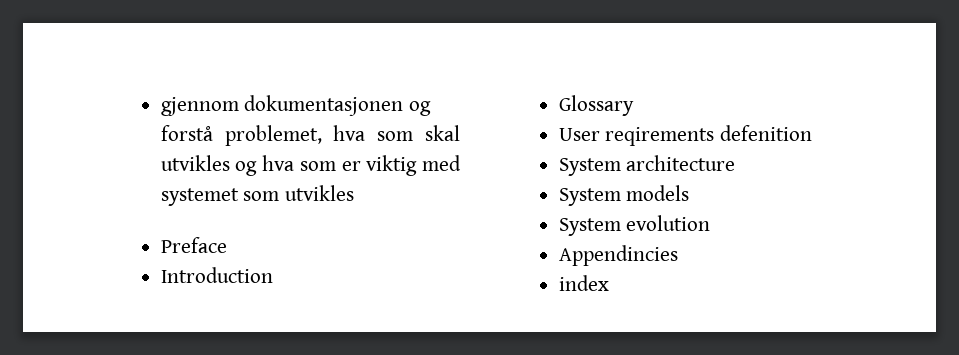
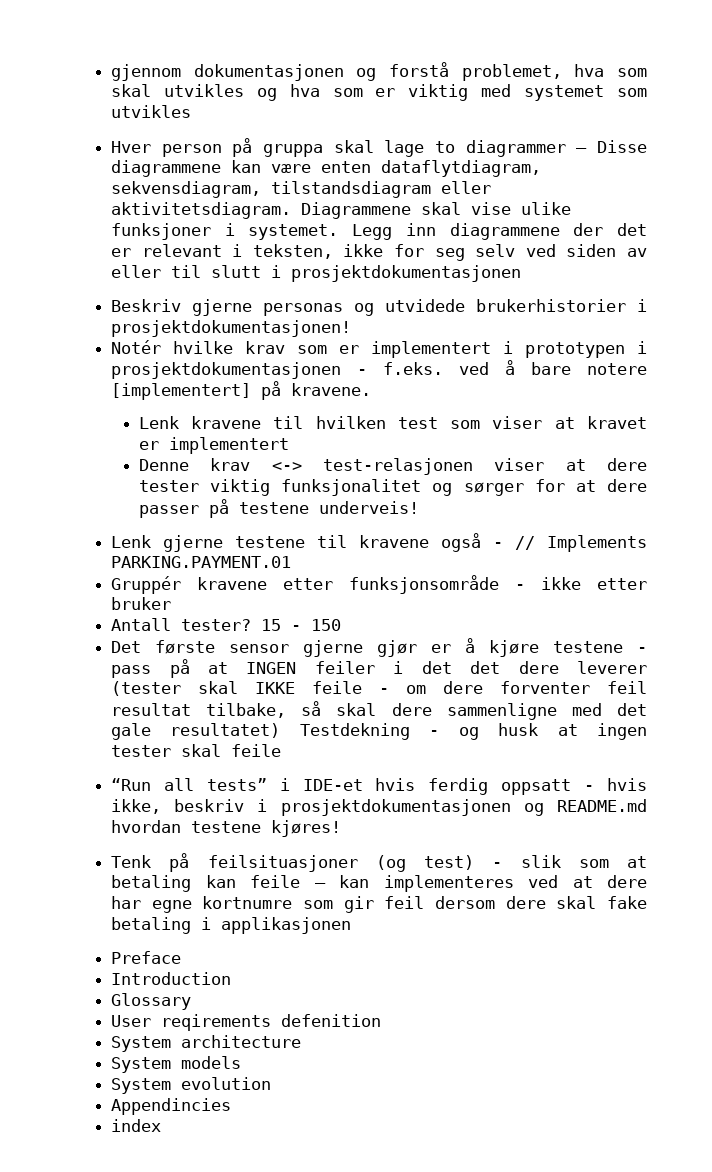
+ Hver person på gruppa skal lage to diagrammer – Disse diagrammene kan være enten dataflytdiagram, sekvensdiagram, tilstandsdiagram eller aktivitetsdiagram. Diagrammene skal vise ulike funksjoner i systemet. Legg inn diagrammene der det er relevant i teksten, ikke for seg selv ved siden av eller til slutt i prosjektdokumentasjonen
+ Beskriv gjerne personas og utvidede brukerhistorier i prosjektdokumentasjonen!
+ Notér hvilke krav som er implementert i prototypen i prosjektdokumentasjonen - f.eks. ved å bare notere [implementert] på kravene.
+ Lenk kravene til hvilken test som viser at kravet er implementert
+ Denne krav <-> test-relasjonen viser at dere tester viktig funksjonalitet og sørger for at dere passer på testene underveis!
+ Lenk gjerne testene til kravene også - // Implements PARKING.PAYMENT.01
+ Gruppér kravene etter funksjonsområde - ikke etter bruker
+ Antall tester? 15 - 150
+ Det første sensor gjerne gjør er å kjøre testene - pass på at INGEN feiler i det det dere leverer (tester skal IKKE feile - om dere forventer feil resultat tilbake, så skal dere sammenligne med det gale resultatet) Testdekning - og husk at ingen tester skal feile
+ “Run all tests” i IDE-et hvis ferdig oppsatt - hvis ikke, beskriv i prosjektdokumentasjonen og README.md hvordan testene kjøres!
+ Tenk på feilsituasjoner (og test) - slik som at betaling kan feile – kan implementeres ved at dere har egne kortnumre som gir feil dersom dere skal fake betaling i applikasjonen

